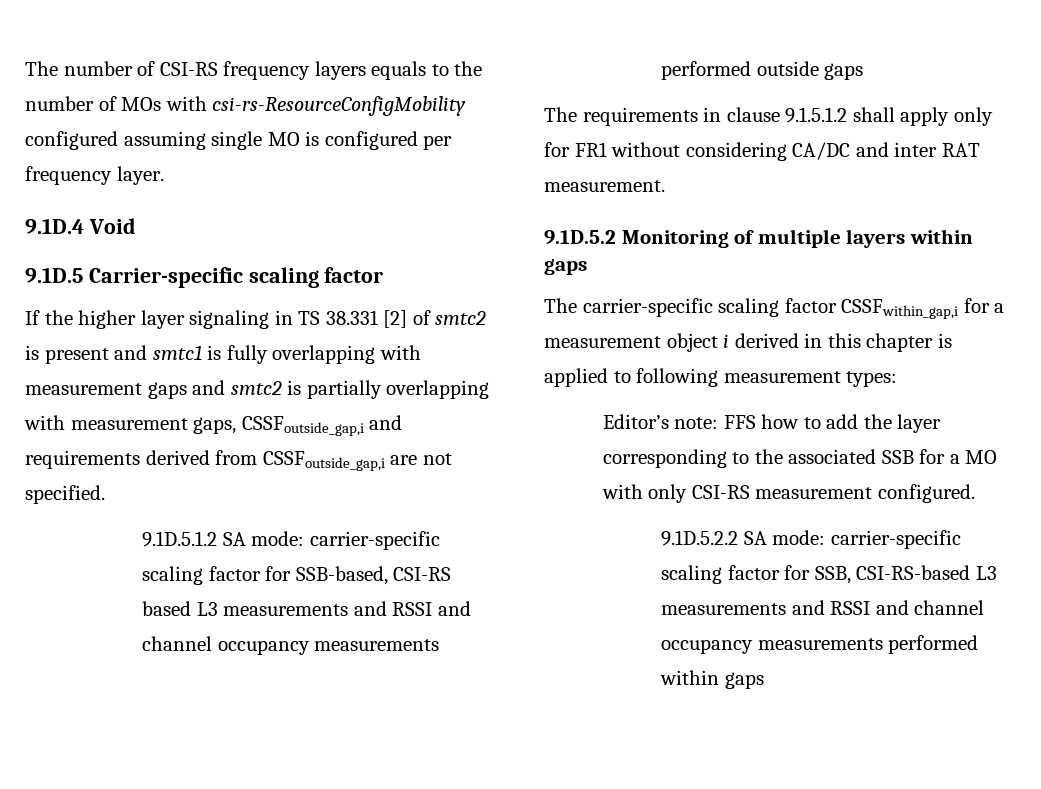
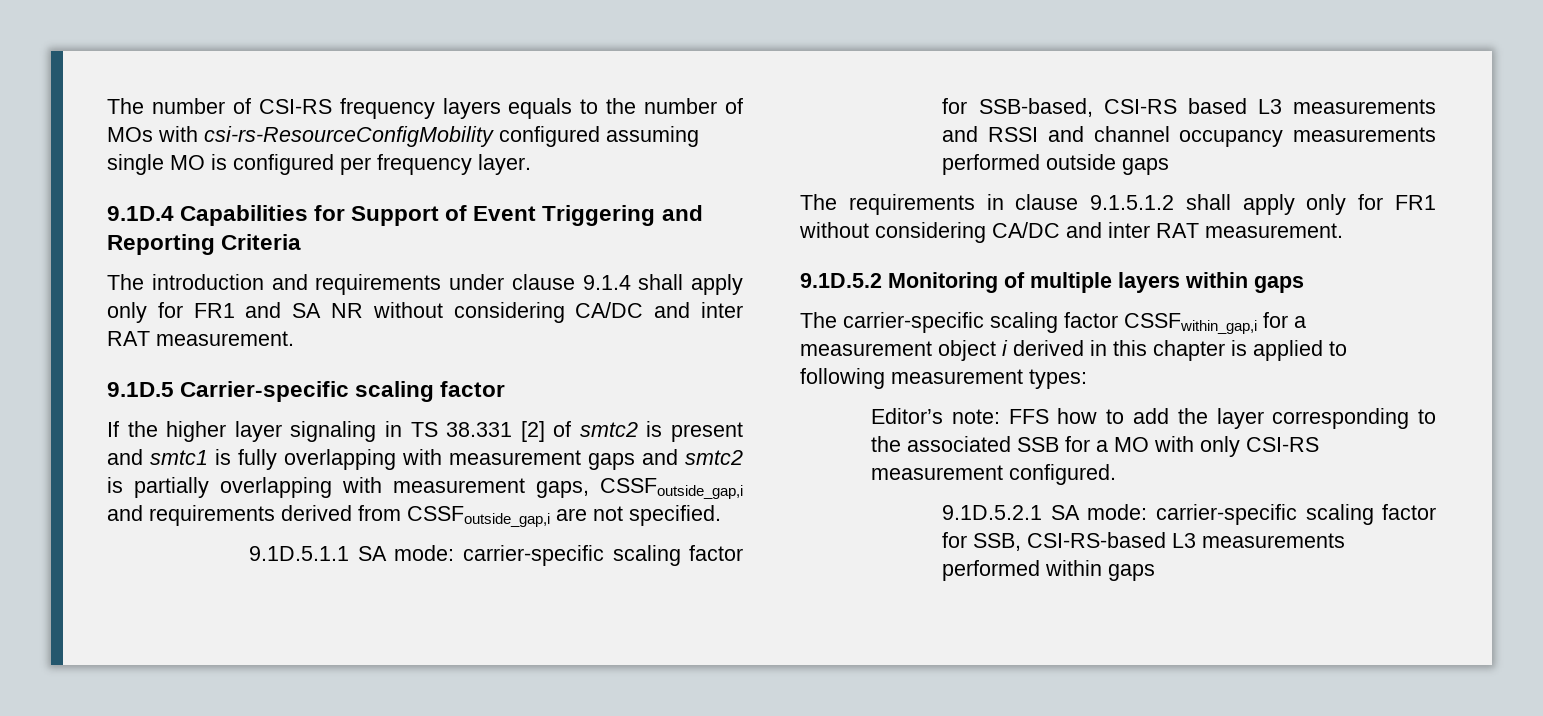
- 9.1D.4 Void
+ 9.1D.4 Capabilities for Support of Event Triggering and Reporting Criteria
+ The introduction and requirements under clause 9.1.4 shall apply only for FR1 and SA NR without considering CA/DC and inter RAT measurement.
- 9.1D.5.1.2 SA mode: carrier-specific scaling factor for SSB-based, CSI-RS based L3 measurements and RSSI and channel occupancy measurements performed outside gaps
+ 9.1D.5.1.1 SA mode: carrier-specific scaling factor for SSB-based, CSI-RS based L3 measurements and RSSI and channel occupancy measurements performed outside gaps
- 9.1D.5.2.2 SA mode: carrier-specific scaling factor for SSB, CSI-RS-based L3 measurements and RSSI and channel occupancy measurements performed within gaps
+ 9.1D.5.2.1 SA mode: carrier-specific scaling factor for SSB, CSI-RS-based L3 measurements performed within gaps

